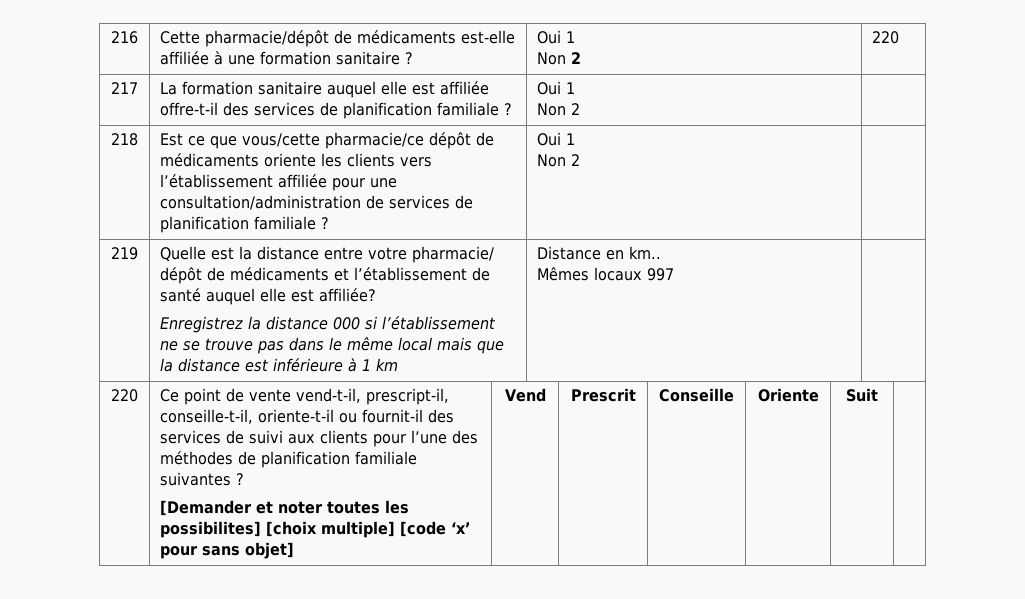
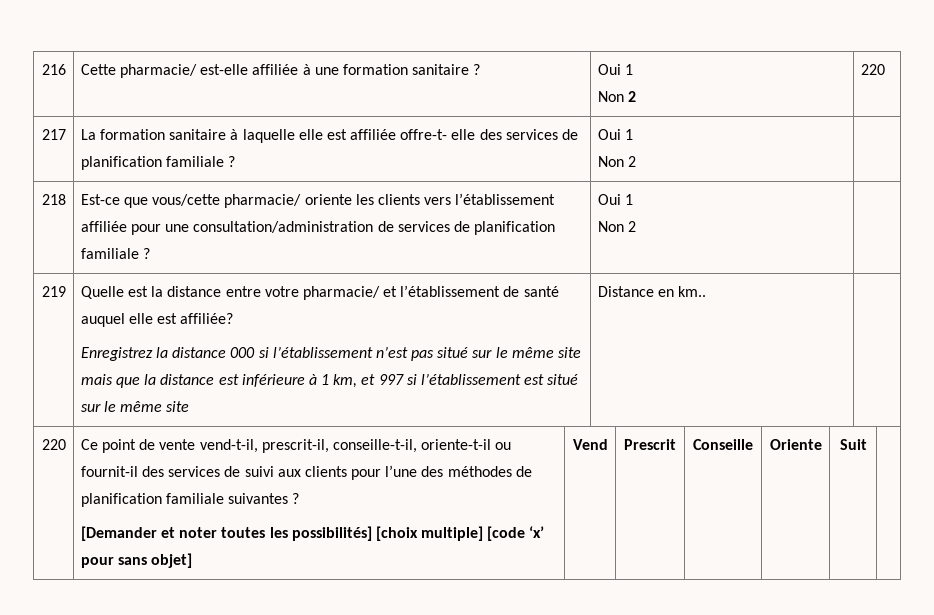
- 216 | Cette pharmacie/dépôt de médicaments est-elle affiliée à une formation sanitaire ? | Oui 1
+ 216 | Cette pharmacie/ est-elle affiliée à une formation sanitaire ? | Oui 1
- 217 | La formation sanitaire auquel elle est affiliée offre-t-il des services de planification familiale ? | Oui 1
+ 217 | La formation sanitaire à laquelle elle est affiliée offre-t- elle des services de planification familiale ? | Oui 1
- 218 | Est ce que vous/cette pharmacie/ce dépôt de médicaments oriente les clients vers l’établissement affiliée pour une consultation/administration de services de planification familiale ? | Oui 1
+ 218 | Est-ce que vous/cette pharmacie/ oriente les clients vers l’établissement affiliée pour une consultation/administration de services de planification familiale ? | Oui 1
- Quelle est la distance entre votre pharmacie/ dépôt de médicaments et l’établissement de santé auquel elle est affiliée?
+ Quelle est la distance entre votre pharmacie/ et l’établissement de santé auquel elle est affiliée?
- Enregistrez la distance 000 si l’établissement ne se trouve pas dans le même local mais que la distance est inférieure à 1 km
+ Enregistrez la distance 000 si l’établissement n’est pas situé sur le même site mais que la distance est inférieure à 1 km, et 997 si l’établissement est situé sur le même site
- Mêmes locaux 997
- Ce point de vente vend-t-il, prescript-il, conseille-t-il, oriente-t-il ou fournit-il des services de suivi aux clients pour l’une des méthodes de planification familiale suivantes ?
+ Ce point de vente vend-t-il, prescrit-il, conseille-t-il, oriente-t-il ou fournit-il des services de suivi aux clients pour l’une des méthodes de planification familiale suivantes ?
- [Demander et noter toutes les possibilites] [choix multiple] [code ‘x’ pour sans objet]
+ [Demander et noter toutes les possibilités] [choix multiple] [code ‘x’ pour sans objet]

